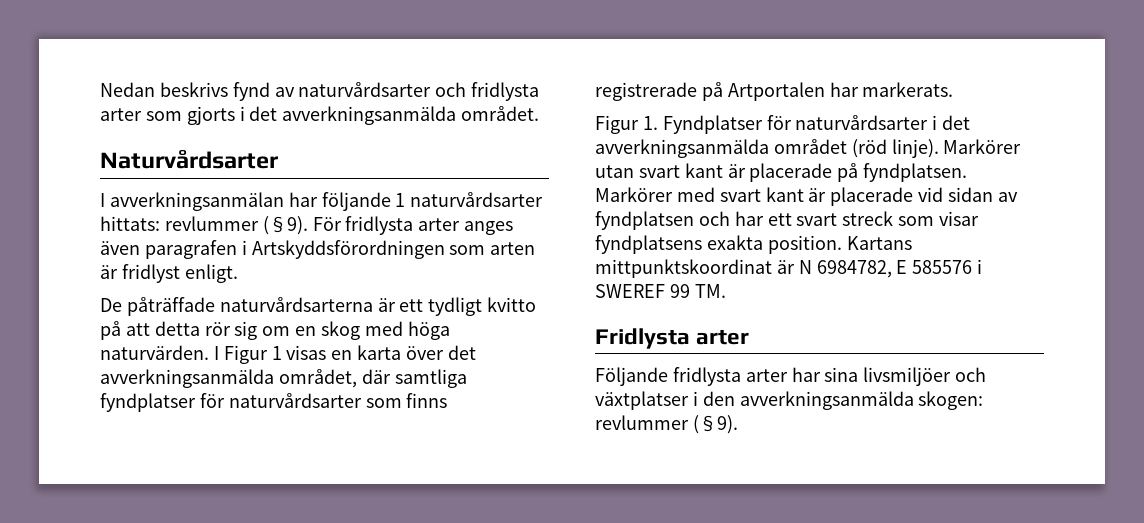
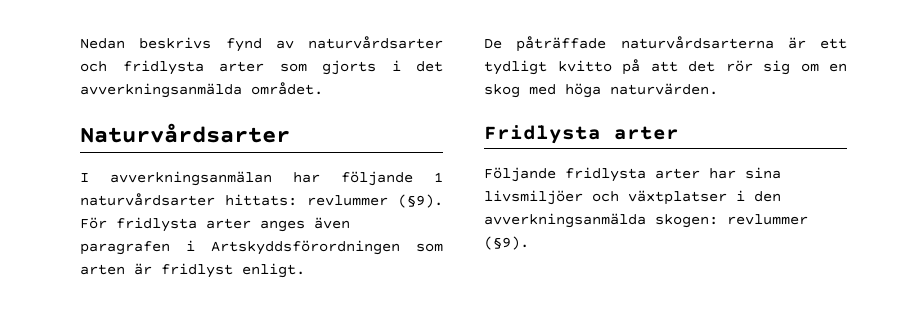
- De påträffade naturvårdsarterna är ett tydligt kvitto på att detta rör sig om en skog med höga naturvärden. I Figur 1 visas en karta över det avverkningsanmälda området, där samtliga fyndplatser för naturvårdsarter som finns registrerade på Artportalen har markerats.
- Figur 1. Fyndplatser för naturvårdsarter i det avverkningsanmälda området (röd linje). Markörer utan svart kant är placerade på fyndplatsen. Markörer med svart kant är placerade vid sidan av fyndplatsen och har ett svart streck som visar fyndplatsens exakta position. Kartans mittpunktskoordinat är N 6984782, E 585576 i SWEREF 99 TM.
+ De påträffade naturvårdsarterna är ett tydligt kvitto på att det rör sig om en skog med höga naturvärden.

